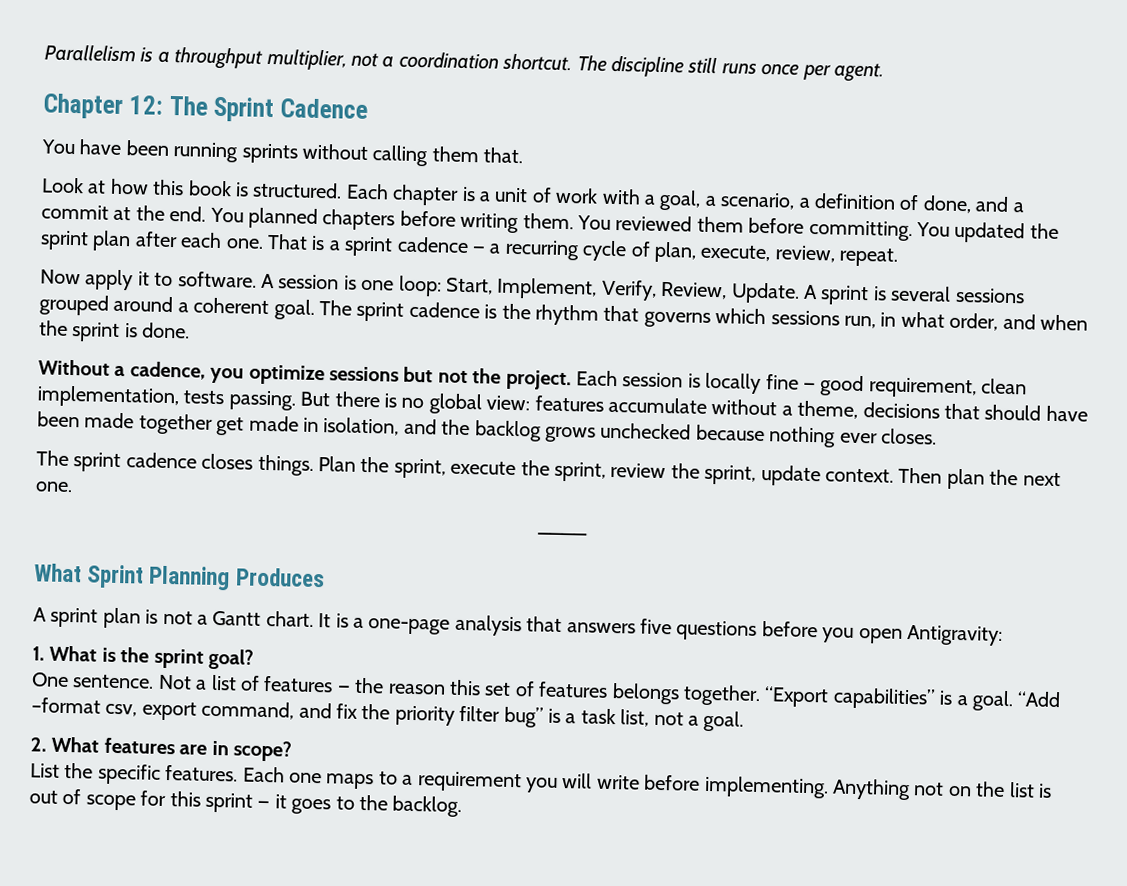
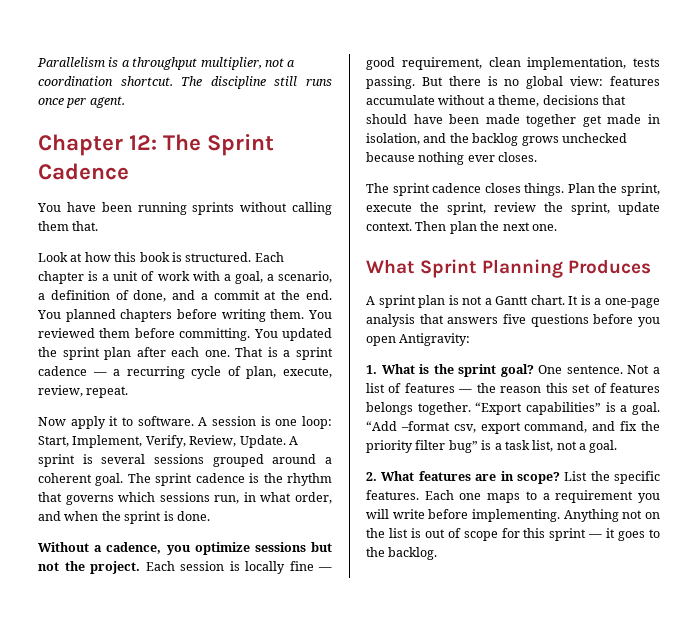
- ────
- 1. What is the sprint goal?
- One sentence.
+ 1. What is the sprint goal? One sentence.
- 2. What features are in scope?
- List the specific features.
+ 2. What features are in scope? List the specific features.

